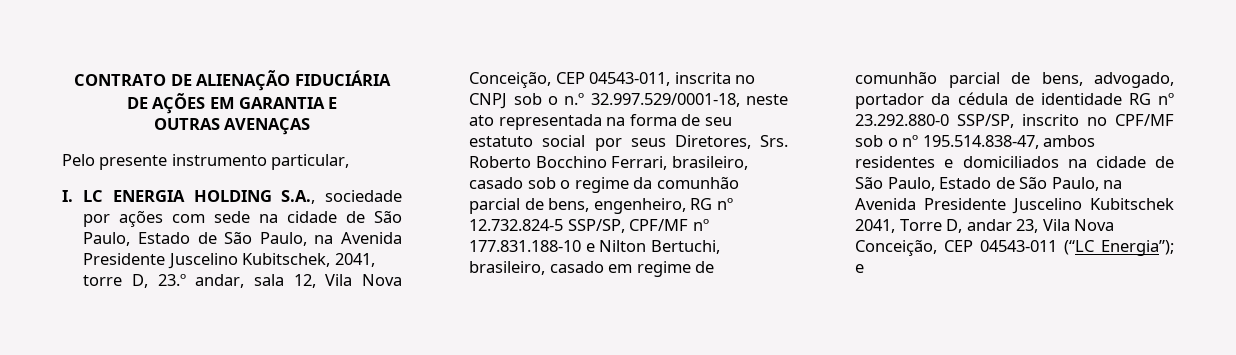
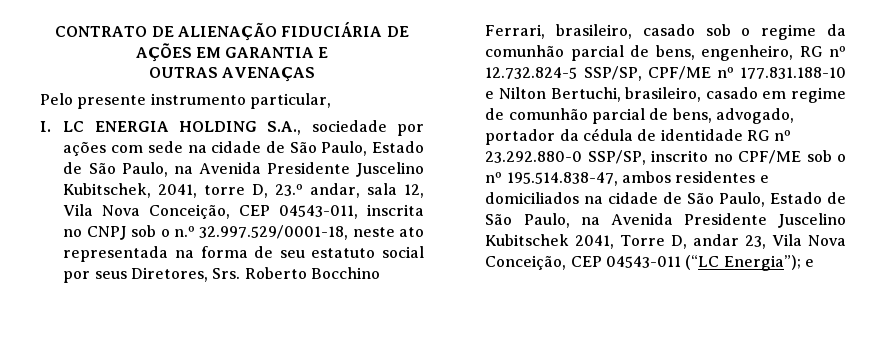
- I. LC ENERGIA HOLDING S.A., sociedade por ações com sede na cidade de São Paulo, Estado de São Paulo, na Avenida Presidente Juscelino Kubitschek, 2041, torre D, 23.º andar, sala 12, Vila Nova Conceição, CEP 04543-011, inscrita no CNPJ sob o n.º 32.997.529/0001-18, neste ato representada na forma de seu estatuto social por seus Diretores, Srs. Roberto Bocchino Ferrari, brasileiro, casado sob o regime da comunhão parcial de bens, engenheiro, RG nº 12.732.824-5 SSP/SP, CPF/MF nº 177.831.188-10 e Nilton Bertuchi, brasileiro, casado em regime de comunhão parcial de bens, advogado, portador da cédula de identidade RG nº 23.292.880-0 SSP/SP, inscrito no CPF/MF sob o nº 195.514.838-47, ambos residentes e domiciliados na cidade de São Paulo, Estado de São Paulo, na Avenida Presidente Juscelino Kubitschek 2041, Torre D, andar 23, Vila Nova Conceição, CEP 04543-011 (“LC Energia”);
+ I. LC ENERGIA HOLDING S.A., sociedade por ações com sede na cidade de São Paulo, Estado de São Paulo, na Avenida Presidente Juscelino Kubitschek, 2041, torre D, 23.º andar, sala 12, Vila Nova Conceição, CEP 04543-011, inscrita no CNPJ sob o n.º 32.997.529/0001-18, neste ato representada na forma de seu estatuto social por seus Diretores, Srs. Roberto Bocchino Ferrari, brasileiro, casado sob o regime da comunhão parcial de bens, engenheiro, RG nº 12.732.824-5 SSP/SP, CPF/ME nº 177.831.188-10 e Nilton Bertuchi, brasileiro, casado em regime de comunhão parcial de bens, advogado, portador da cédula de identidade RG nº 23.292.880-0 SSP/SP, inscrito no CPF/ME sob o nº 195.514.838-47, ambos residentes e domiciliados na cidade de São Paulo, Estado de São Paulo, na Avenida Presidente Juscelino Kubitschek 2041, Torre D, andar 23, Vila Nova Conceição, CEP 04543-011 (“LC Energia”);

